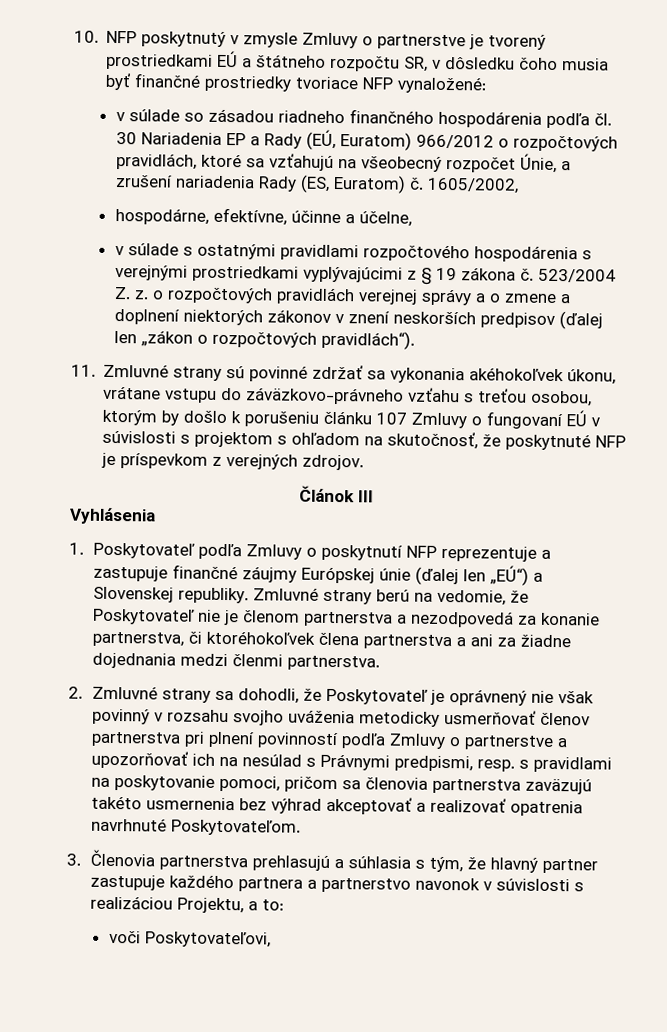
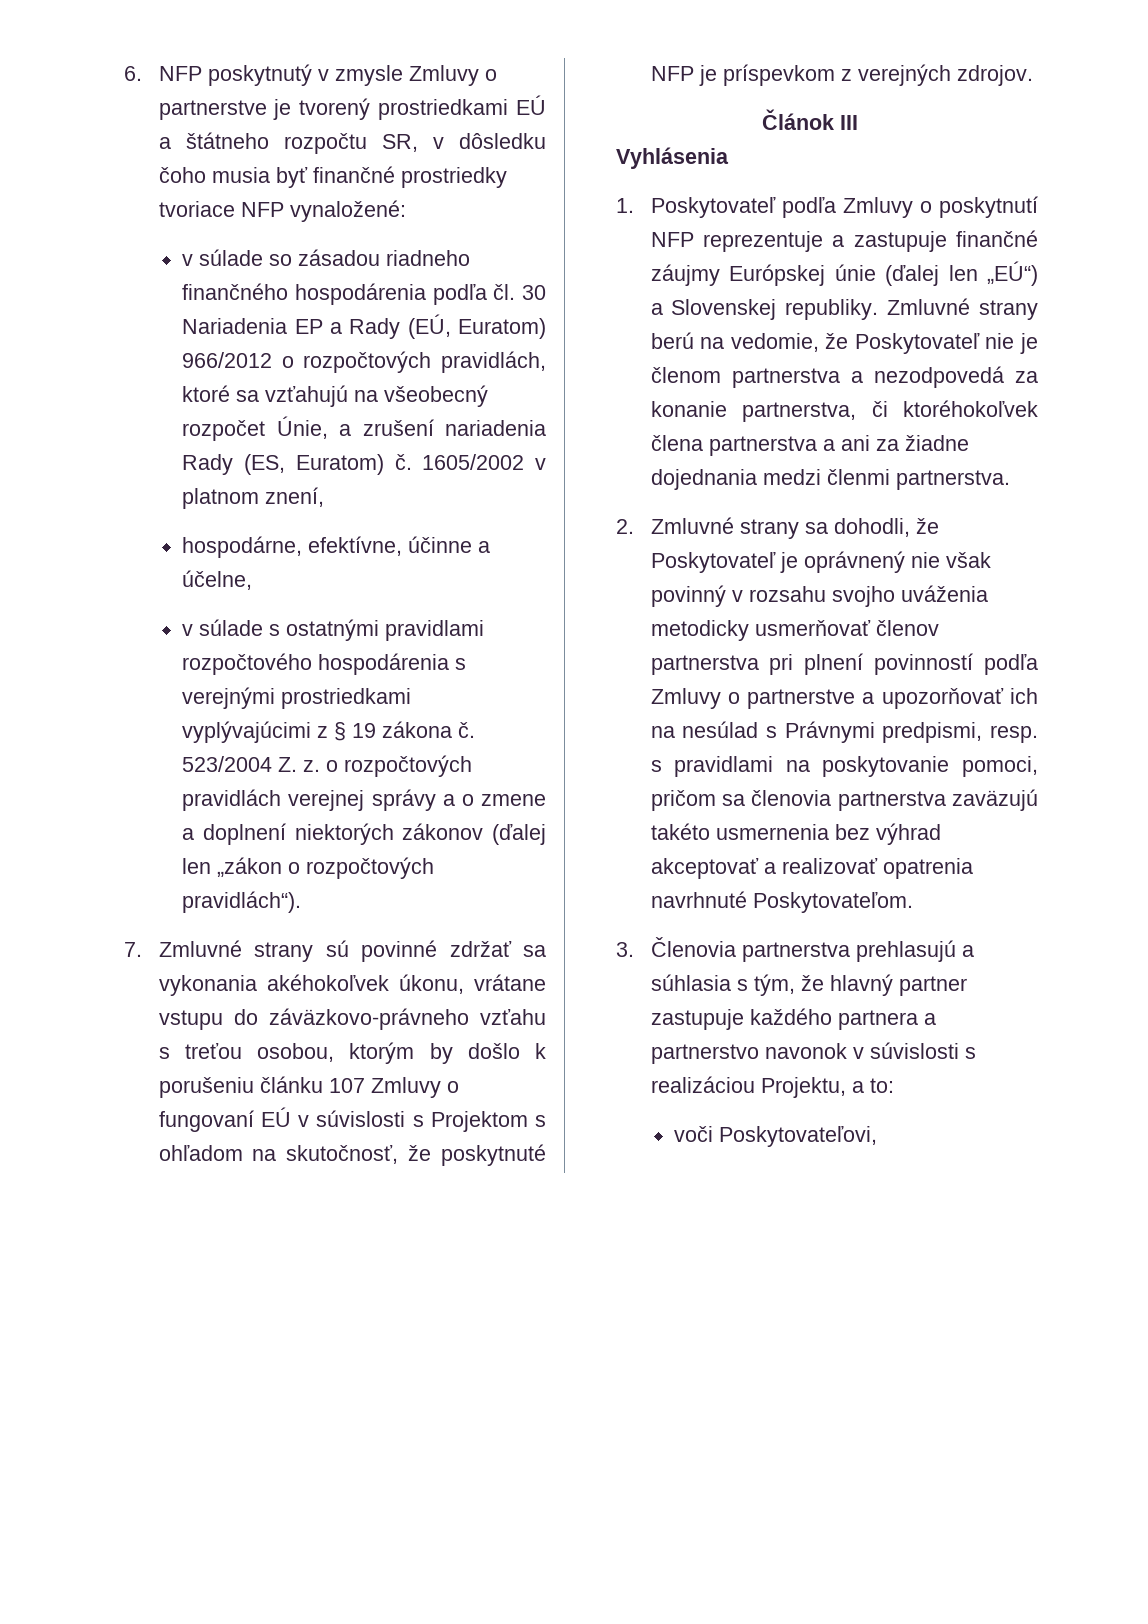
- 10. NFP poskytnutý v zmysle Zmluvy o partnerstve je tvorený prostriedkami EÚ a štátneho rozpočtu SR, v dôsledku čoho musia byť finančné prostriedky tvoriace NFP vynaložené:
+ 6. NFP poskytnutý v zmysle Zmluvy o partnerstve je tvorený prostriedkami EÚ a štátneho rozpočtu SR, v dôsledku čoho musia byť finančné prostriedky tvoriace NFP vynaložené:
- 1605/2002,
+ 1605/2002 v platnom znení,
- 523/2004 Z. z. o rozpočtových pravidlách verejnej správy a o zmene a doplnení niektorých zákonov v znení neskorších predpisov (ďalej len „zákon o rozpočtových pravidlách“).
+ 523/2004 Z. z. o rozpočtových pravidlách verejnej správy a o zmene a doplnení niektorých zákonov (ďalej len „zákon o rozpočtových pravidlách“).
- 11. Zmluvné strany sú povinné zdržať sa vykonania akéhokoľvek úkonu, vrátane vstupu do záväzkovo-právneho vzťahu s treťou osobou, ktorým by došlo k porušeniu článku 107 Zmluvy o fungovaní EÚ v súvislosti s projektom s ohľadom na skutočnosť, že poskytnuté NFP je príspevkom z verejných zdrojov.
+ 7. Zmluvné strany sú povinné zdržať sa vykonania akéhokoľvek úkonu, vrátane vstupu do záväzkovo-právneho vzťahu s treťou osobou, ktorým by došlo k porušeniu článku 107 Zmluvy o fungovaní EÚ v súvislosti s Projektom s ohľadom na skutočnosť, že poskytnuté NFP je príspevkom z verejných zdrojov.

